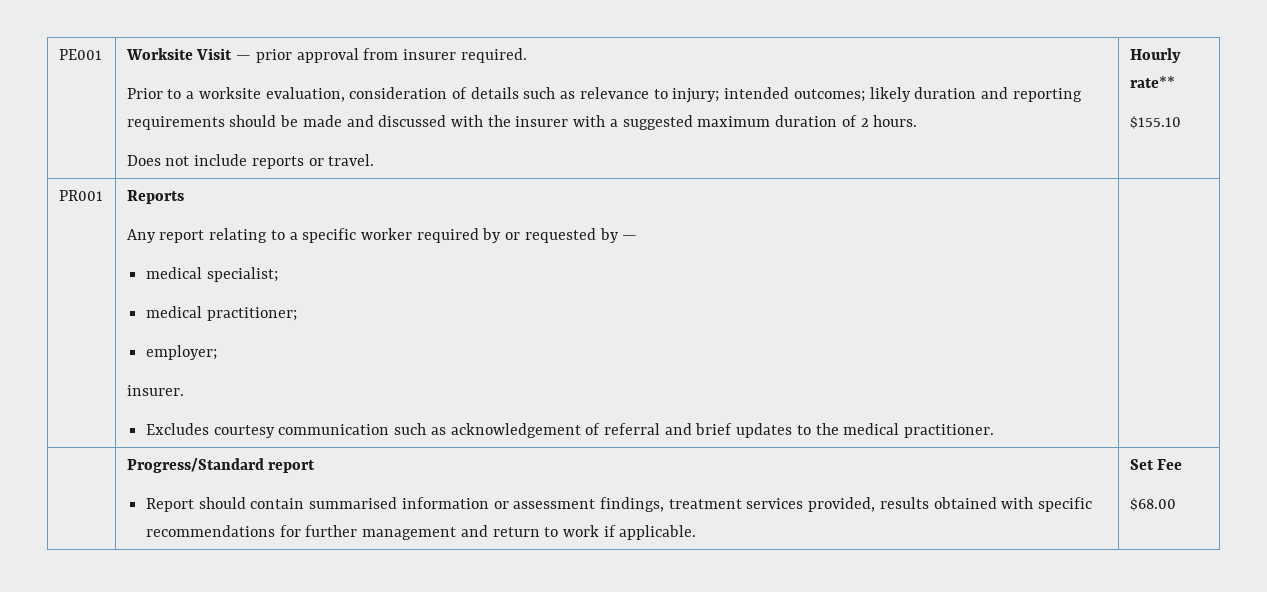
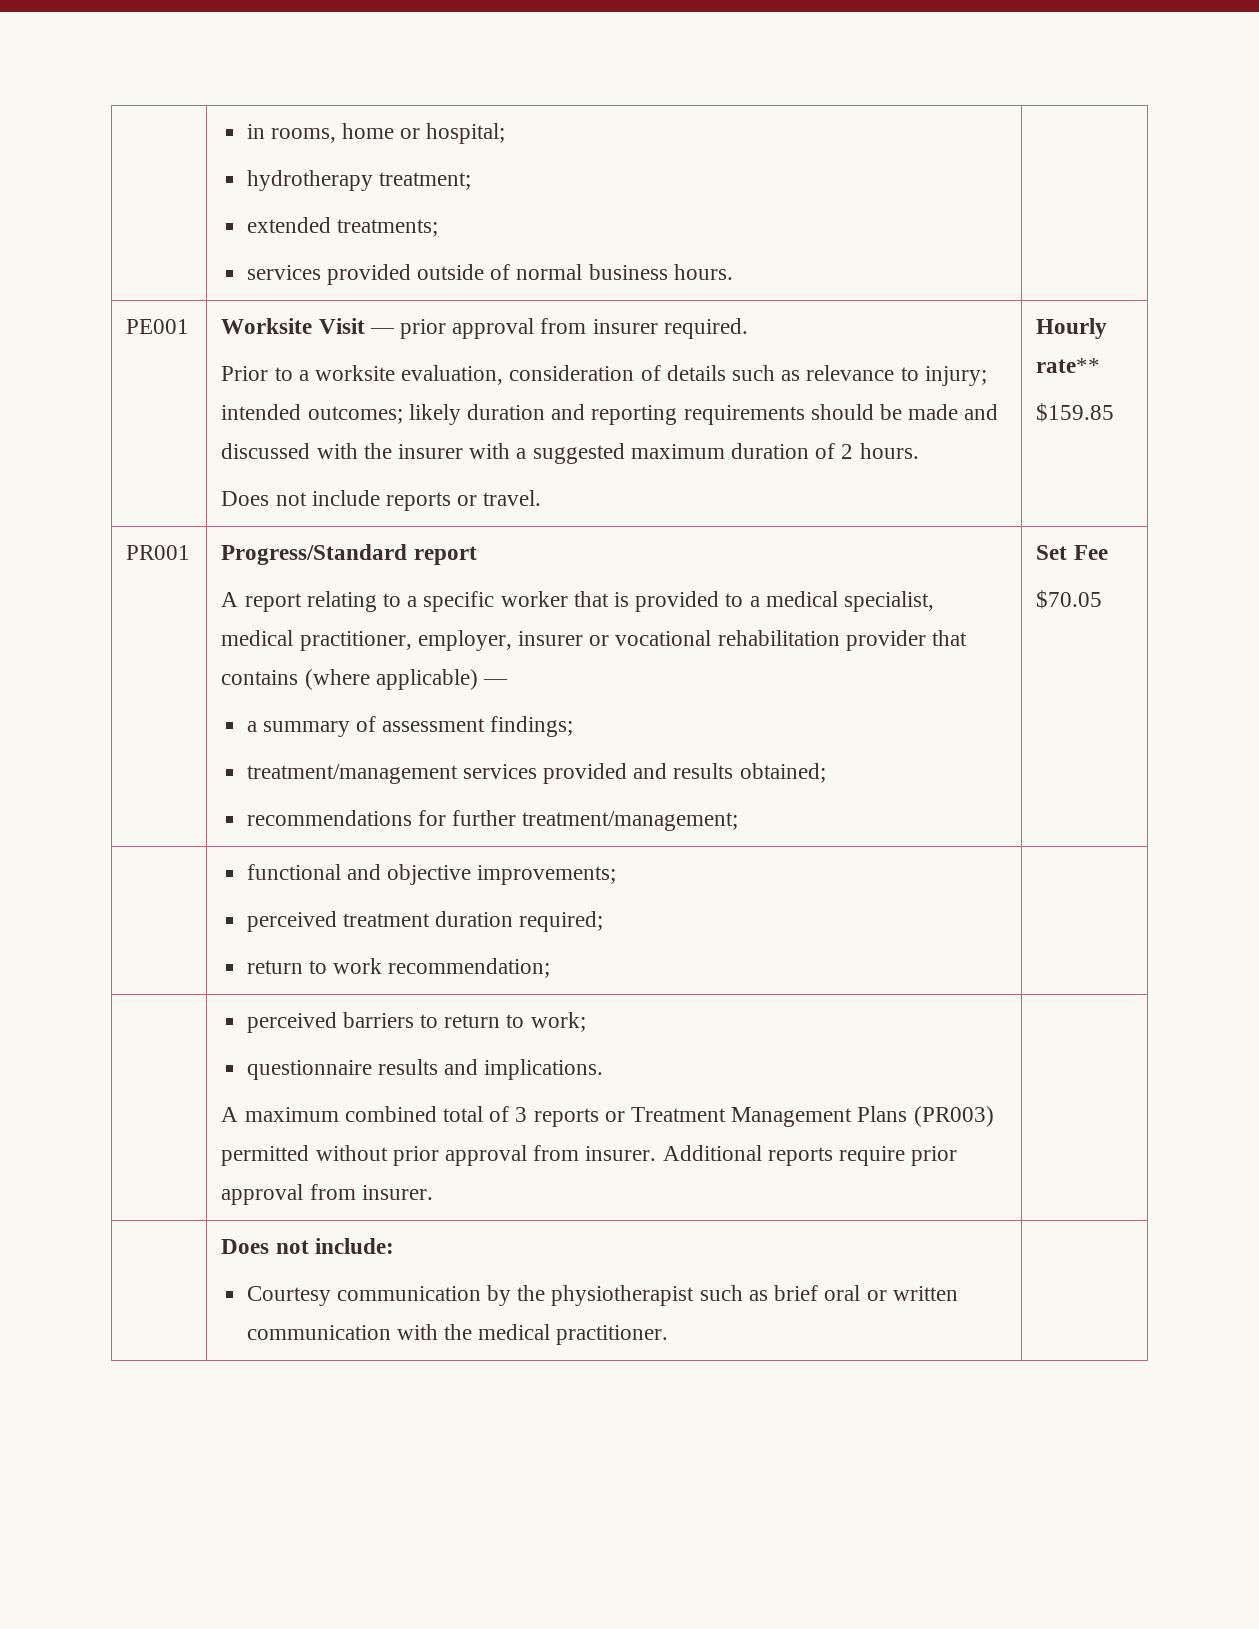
+ in rooms, home or hospital;
+ hydrotherapy treatment;
+ extended treatments;
+ services provided outside of normal business hours.
- $155.10
+ $159.85
- Reports
- Any report relating to a specific worker required by or requested by —
- medical specialist;
- medical practitioner;
- employer;
- insurer.
- Excludes courtesy communication such as acknowledgement of referral and brief updates to the medical practitioner. |
- | Progress/Standard report
- Report should contain summarised information or assessment findings, treatment services provided, results obtained with specific recommendations for further management and return to work if applicable. | Set Fee
- $68.00
+ Progress/Standard report
+ A report relating to a specific worker that is provided to a medical specialist, medical practitioner, employer, insurer or vocational rehabilitation provider that contains (where applicable) —
+ a summary of assessment findings;
+ treatment/management services provided and results obtained;
+ recommendations for further treatment/management; | Set Fee
+ $70.05
+ | functional and objective improvements;
+ perceived treatment duration required;
+ return to work recommendation; |
+ | perceived barriers to return to work;
+ questionnaire results and implications.
+ A maximum combined total of 3 reports or Treatment Management Plans (PR003) permitted without prior approval from insurer. Additional reports require prior approval from insurer. |
+ | Does not include:
+ Courtesy communication by the physiotherapist such as brief oral or written communication with the medical practitioner. |

